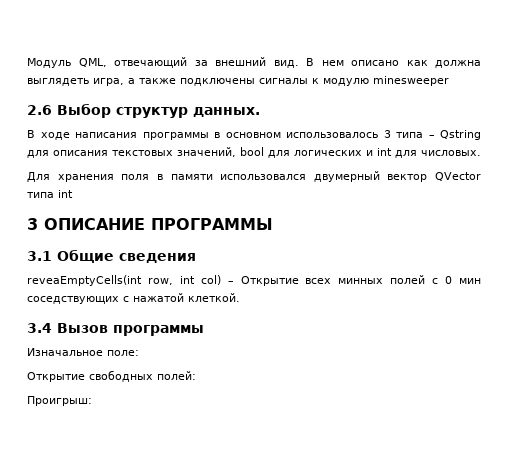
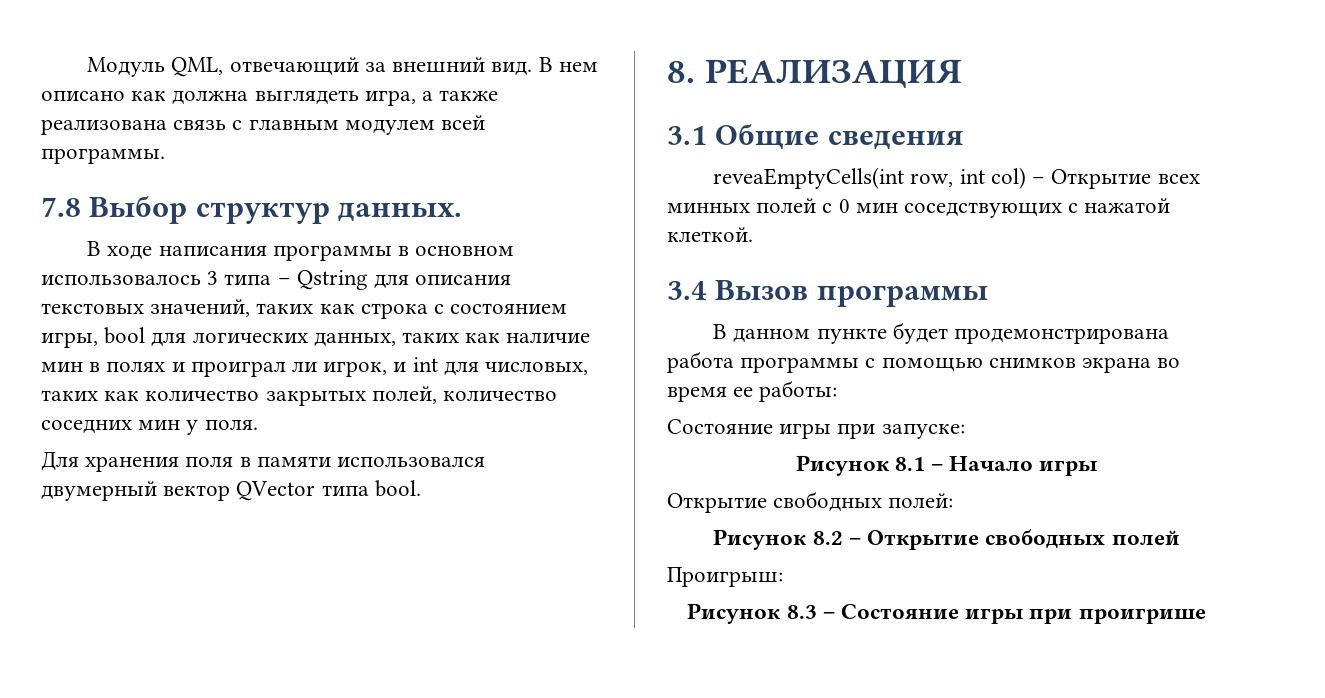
- В нем описано как должна выглядеть игра, а также подключены сигналы к модулю minesweeper
- 2.6 Выбор структур данных.
+ В нем описано как должна выглядеть игра, а также реализована связь с главным модулем всей программы.
+ 7.8 Выбор структур данных.
- В ходе написания программы в основном использовалось 3 типа – Qstring для описания текстовых значений, bool для логических и int для числовых.
+ В ходе написания программы в основном использовалось 3 типа – Qstring для описания текстовых значений, таких как строка с состоянием игры, bool для логических данных, таких как наличие мин в полях и проиграл ли игрок, и int для числовых, таких как количество закрытых полей, количество соседних мин у поля.
- Для хранения поля в памяти использовался двумерный вектор QVector типа int
- 3 ОПИСАНИЕ ПРОГРАММЫ
+ Для хранения поля в памяти использовался двумерный вектор QVector типа bool.
+ 8. РЕАЛИЗАЦИЯ
- Изначальное поле:
+ В данном пункте будет продемонстрирована работа программы с помощью снимков экрана во время ее работы:
+ Состояние игры при запуске:
+ Рисунок 8.1 – Начало игры
  Открытие свободных полей:
+ Рисунок 8.2 – Открытие свободных полей
  Проигрыш:
+ Рисунок 8.3 – Состояние игры при проигрише

